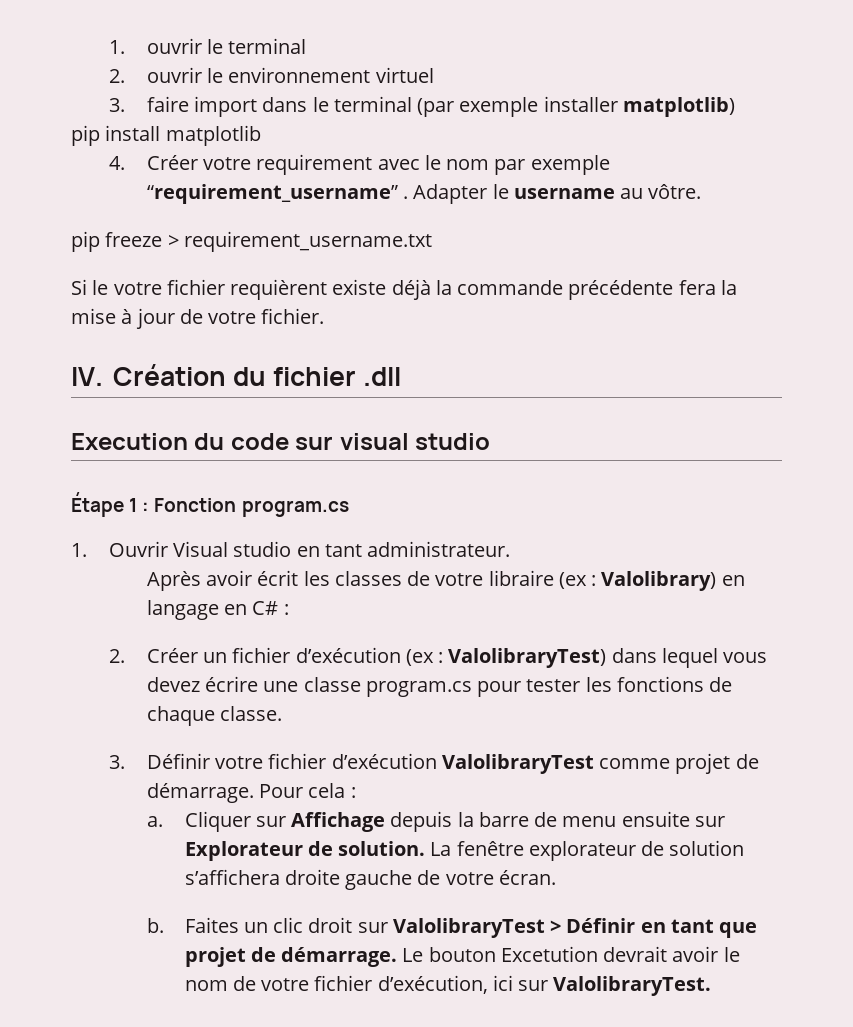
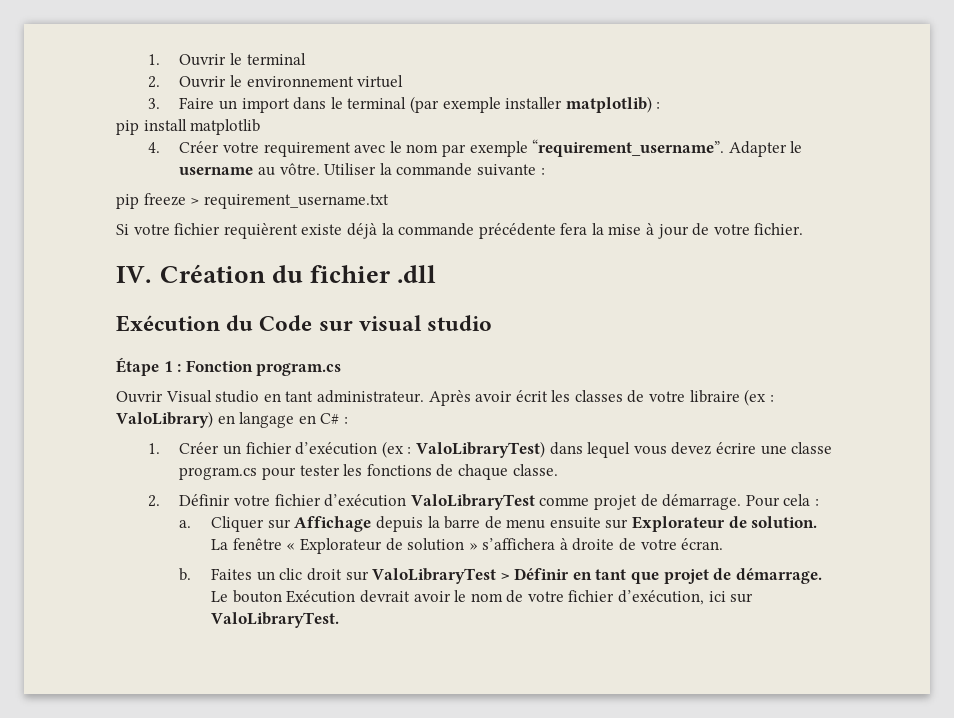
- 1. ouvrir le terminal
+ 1. Ouvrir le terminal
- 2. ouvrir le environnement virtuel
+ 2. Ouvrir le environnement virtuel
- 3. faire import dans le terminal (par exemple installer matplotlib)
+ 3. Faire un import dans le terminal (par exemple installer matplotlib) :
- 4. Créer votre requirement avec le nom par exemple “requirement_username” .
+ 4. Créer votre requirement avec le nom par exemple “requirement_username”.
+ Utiliser la commande suivante :
- Si le votre fichier requièrent existe déjà la commande précédente fera la mise à jour de votre fichier.
+ Si votre fichier requièrent existe déjà la commande précédente fera la mise à jour de votre fichier.
- Execution du code sur visual studio
+ Exécution du Code sur visual studio
- 1. Ouvrir Visual studio en tant administrateur.
- Après avoir écrit les classes de votre libraire (ex : Valolibrary) en langage en C# :
+ Ouvrir Visual studio en tant administrateur. Après avoir écrit les classes de votre libraire (ex : ValoLibrary) en langage en C# :
- 2. Créer un fichier d’exécution (ex : ValolibraryTest) dans lequel vous devez écrire une classe program.cs pour tester les fonctions de chaque classe.
+ 1. Créer un fichier d’exécution (ex : ValoLibraryTest) dans lequel vous devez écrire une classe program.cs pour tester les fonctions de chaque classe.
- 3. Définir votre fichier d’exécution ValolibraryTest comme projet de démarrage.
+ 2. Définir votre fichier d’exécution ValoLibraryTest comme projet de démarrage.
- La fenêtre explorateur de solution s’affichera droite gauche de votre écran.
+ La fenêtre « Explorateur de solution » s’affichera à droite de votre écran.
- Faites un clic droit sur ValolibraryTest > Définir en tant que projet de démarrage.
+ Faites un clic droit sur ValoLibraryTest > Définir en tant que projet de démarrage.
- Le bouton Excetution devrait avoir le nom de votre fichier d’exécution, ici sur ValolibraryTest.
+ Le bouton Exécution devrait avoir le nom de votre fichier d’exécution, ici sur ValoLibraryTest.

